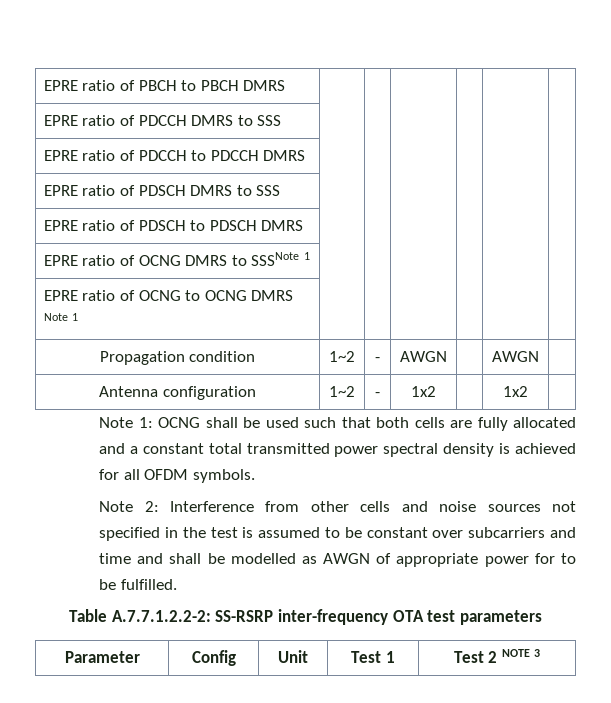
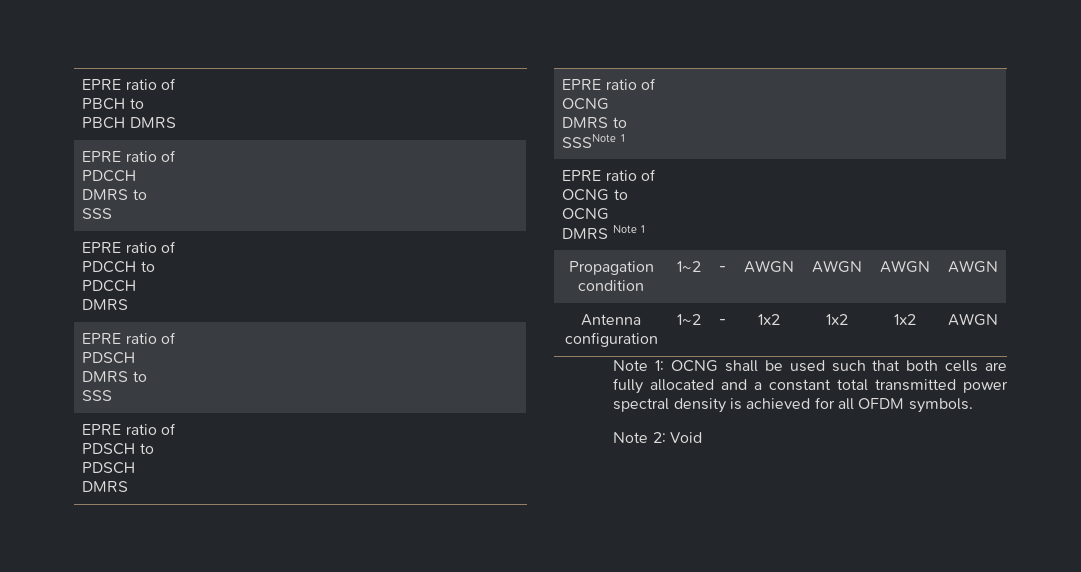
- Propagation condition | 1~2 | - | AWGN | | AWGN |
+ Propagation condition | 1~2 | - | AWGN | AWGN | AWGN | AWGN
- Antenna configuration | 1~2 | - | 1x2 | | 1x2 |
+ Antenna configuration | 1~2 | - | 1x2 | 1x2 | 1x2 | AWGN
- Note 2: Interference from other cells and noise sources not specified in the test is assumed to be constant over subcarriers and time and shall be modelled as AWGN of appropriate power for to be fulfilled.
- Table A.7.7.1.2.2-2: SS-RSRP inter-frequency OTA test parameters
- Parameter | Config | Unit | Test 1 | Test 2 NOTE 3
+ Note 2: Void

